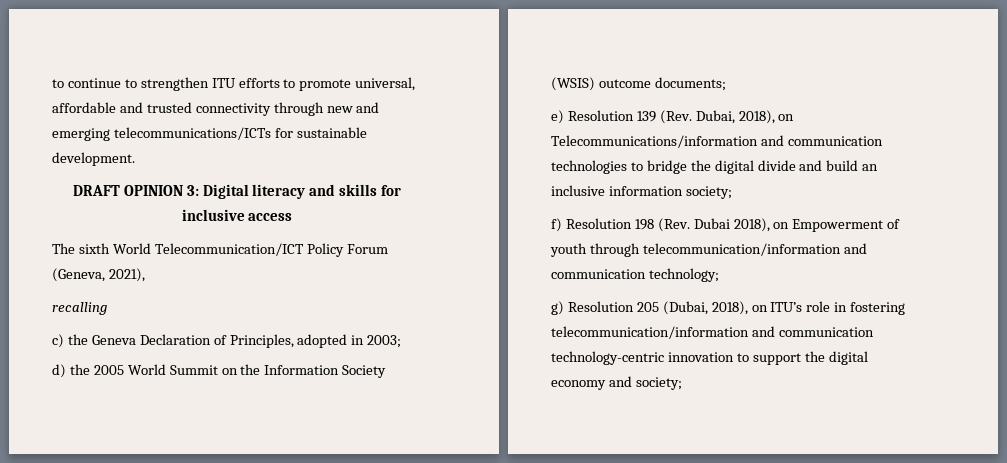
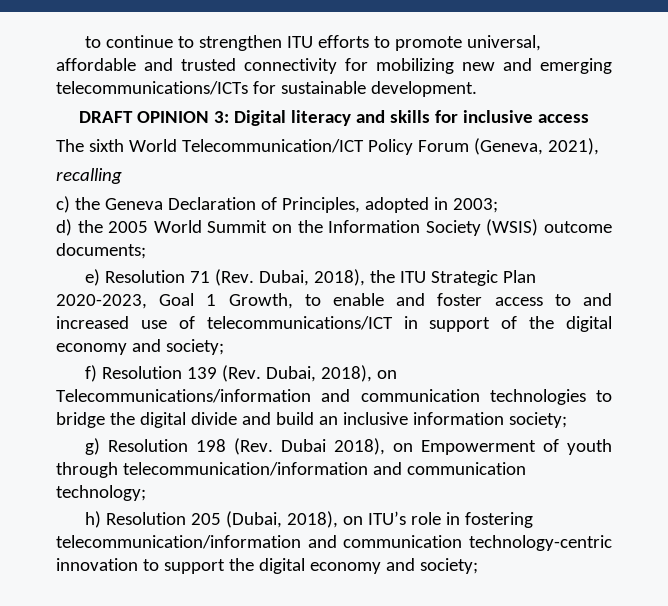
- to continue to strengthen ITU efforts to promote universal, affordable and trusted connectivity through new and emerging telecommunications/ICTs for sustainable development.
+ to continue to strengthen ITU efforts to promote universal, affordable and trusted connectivity for mobilizing new and emerging telecommunications/ICTs for sustainable development.
- e) Resolution 139 (Rev. Dubai, 2018), on Telecommunications/information and communication technologies to bridge the digital divide and build an inclusive information society;
+ e) Resolution 71 (Rev. Dubai, 2018), the ITU Strategic Plan 2020-2023, Goal 1 Growth, to enable and foster access to and increased use of telecommunications/ICT in support of the digital economy and society;
+ f) Resolution 139 (Rev. Dubai, 2018), on Telecommunications/information and communication technologies to bridge the digital divide and build an inclusive information society;
- f) Resolution 198 (Rev. Dubai 2018), on Empowerment of youth through telecommunication/information and communication technology;
+ g) Resolution 198 (Rev. Dubai 2018), on Empowerment of youth through telecommunication/information and communication technology;
- g) Resolution 205 (Dubai, 2018), on ITU’s role in fostering telecommunication/information and communication technology-centric innovation to support the digital economy and society;
+ h) Resolution 205 (Dubai, 2018), on ITU’s role in fostering telecommunication/information and communication technology-centric innovation to support the digital economy and society;

